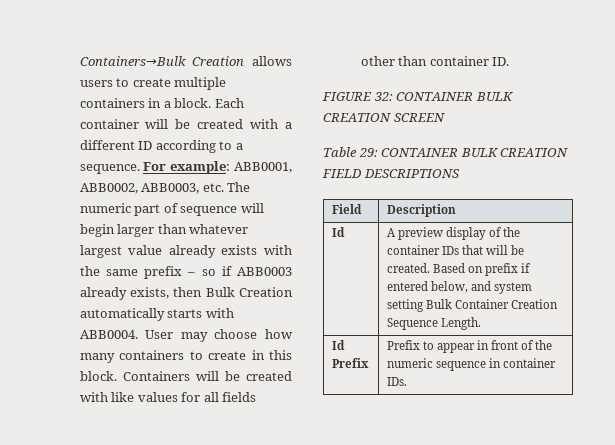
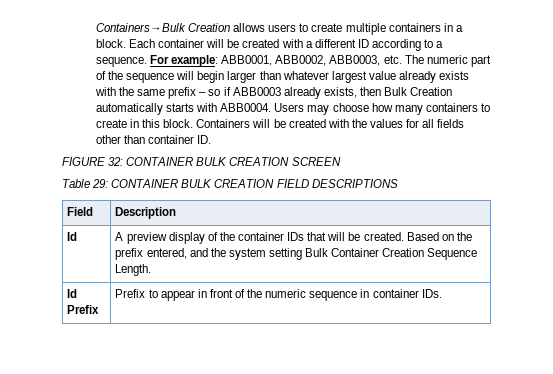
- For example: ABB0001, ABB0002, ABB0003, etc. The numeric part of sequence will begin larger than whatever largest value already exists with the same prefix – so if ABB0003 already exists, then Bulk Creation automatically starts with ABB0004.
+ For example: ABB0001, ABB0002, ABB0003, etc. The numeric part of the sequence will begin larger than whatever largest value already exists with the same prefix – so if ABB0003 already exists, then Bulk Creation automatically starts with ABB0004.
- User may choose how many containers to create in this block.
+ Users may choose how many containers to create in this block.
- Containers will be created with like values for all fields other than container ID.
+ Containers will be created with the values for all fields other than container ID.
- Id | A preview display of the container IDs that will be created. Based on prefix if entered below, and system setting Bulk Container Creation Sequence Length.
+ Id | A preview display of the container IDs that will be created. Based on the prefix entered, and the system setting Bulk Container Creation Sequence Length.

